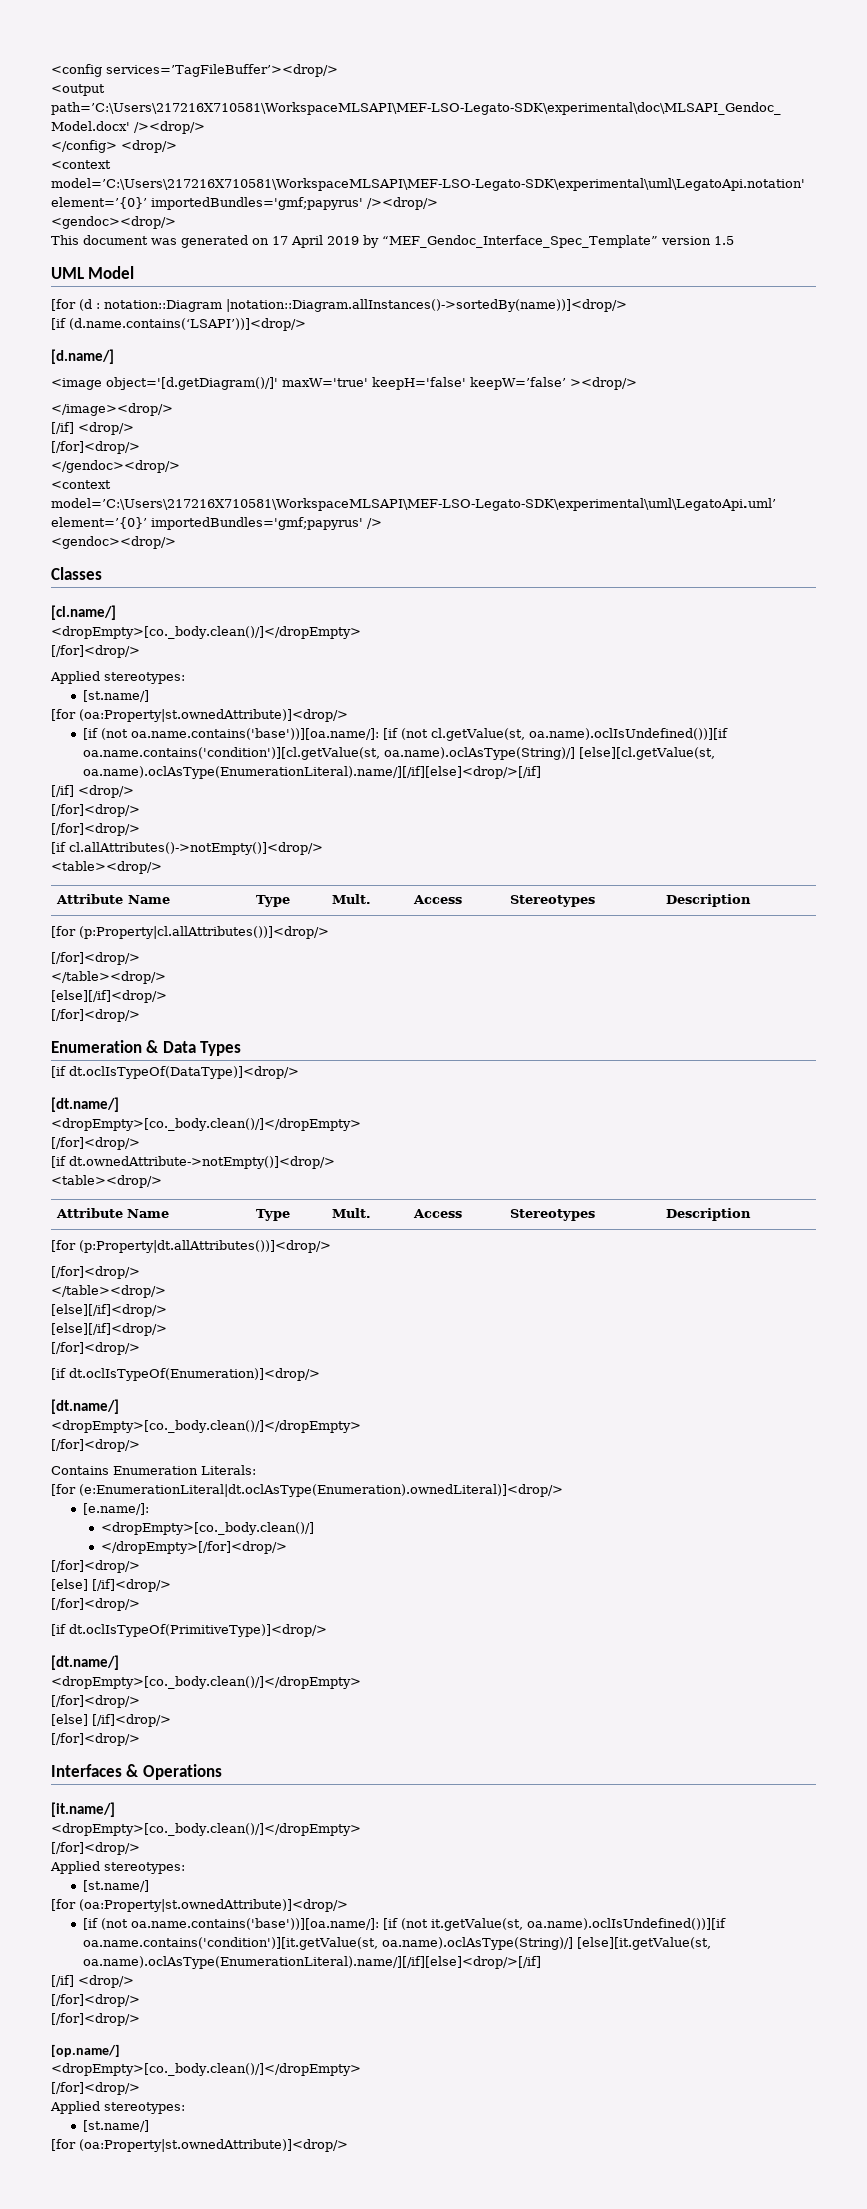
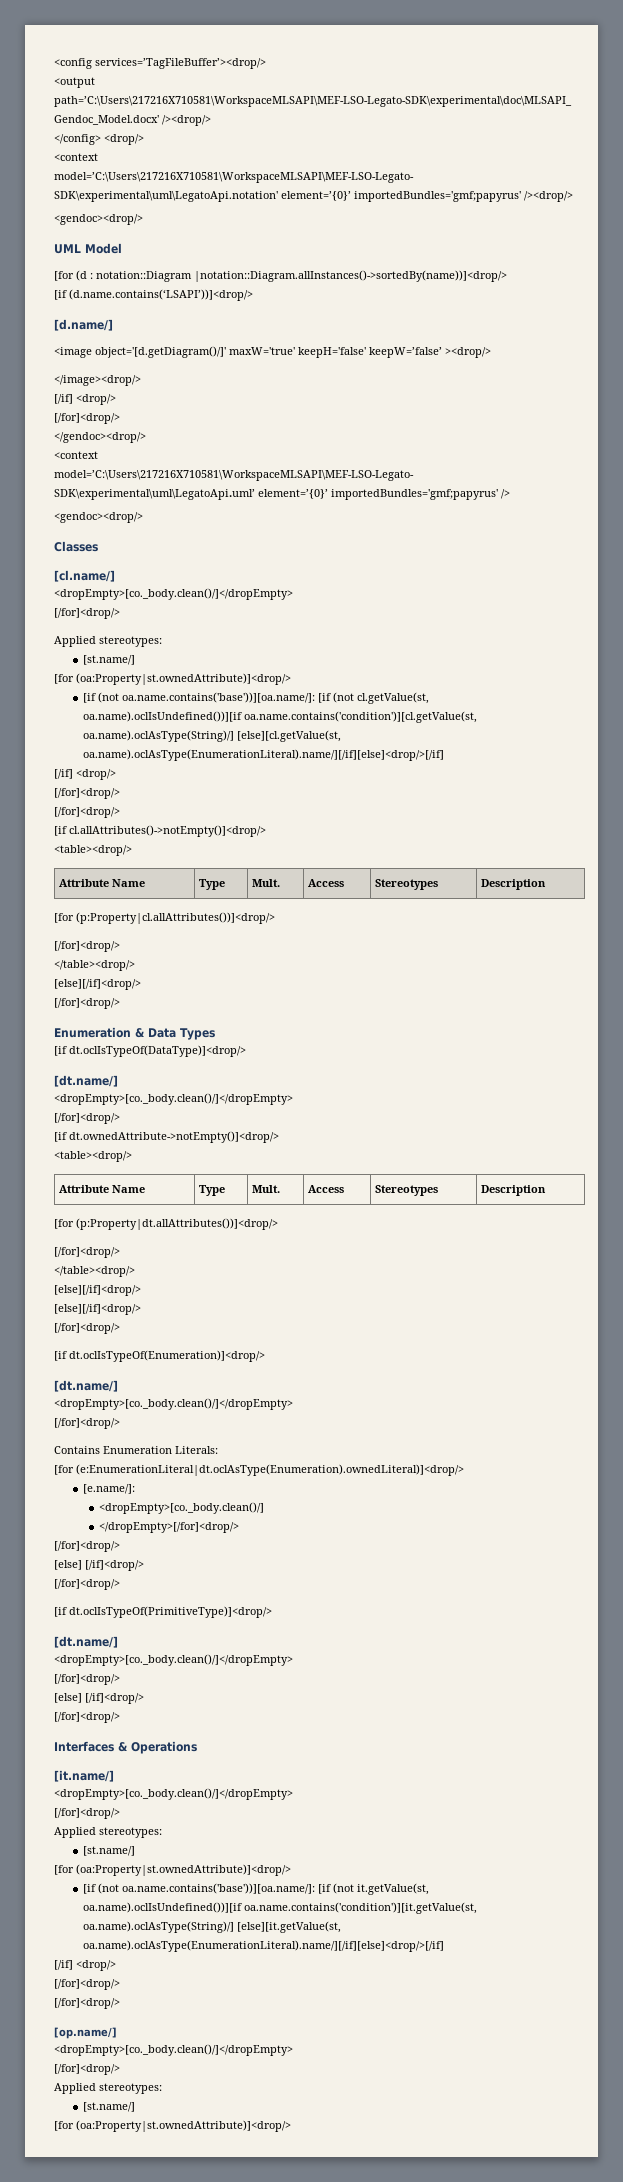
- This document was generated on 17 April 2019 by “MEF_Gendoc_Interface_Spec_Template” version 1.5

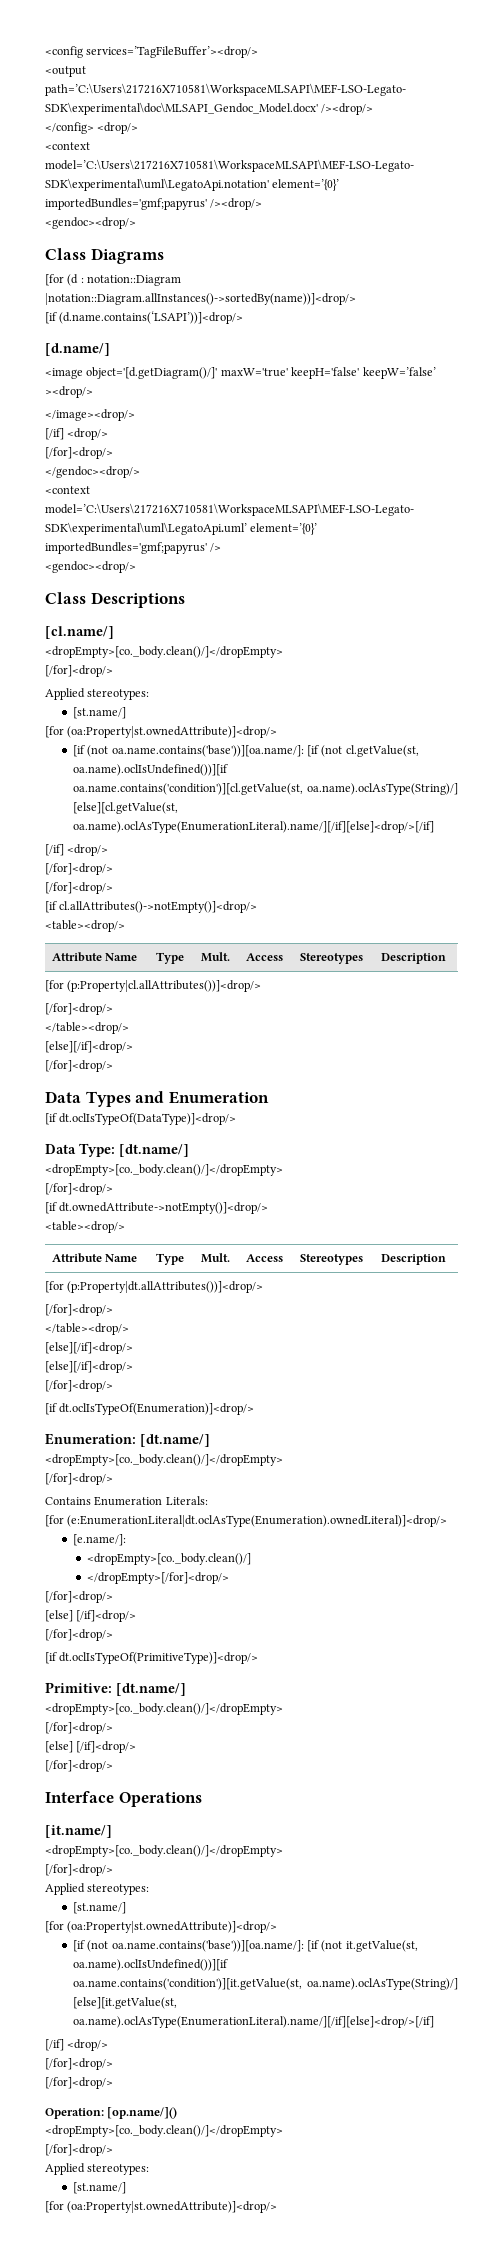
- UML Model
+ Class Diagrams
- Classes
+ Class Descriptions
- Enumeration & Data Types
+ Data Types and Enumeration
  [if dt.oclIsTypeOf(DataType)]<drop/>
- [dt.name/]
+ Data Type: [dt.name/]
  [if dt.oclIsTypeOf(Enumeration)]<drop/>
- [dt.name/]
+ Enumeration: [dt.name/]
  [if dt.oclIsTypeOf(PrimitiveType)]<drop/>
- [dt.name/]
+ Primitive: [dt.name/]
- Interfaces & Operations
+ Interface Operations
- [op.name/]
+ Operation: [op.name/]()

